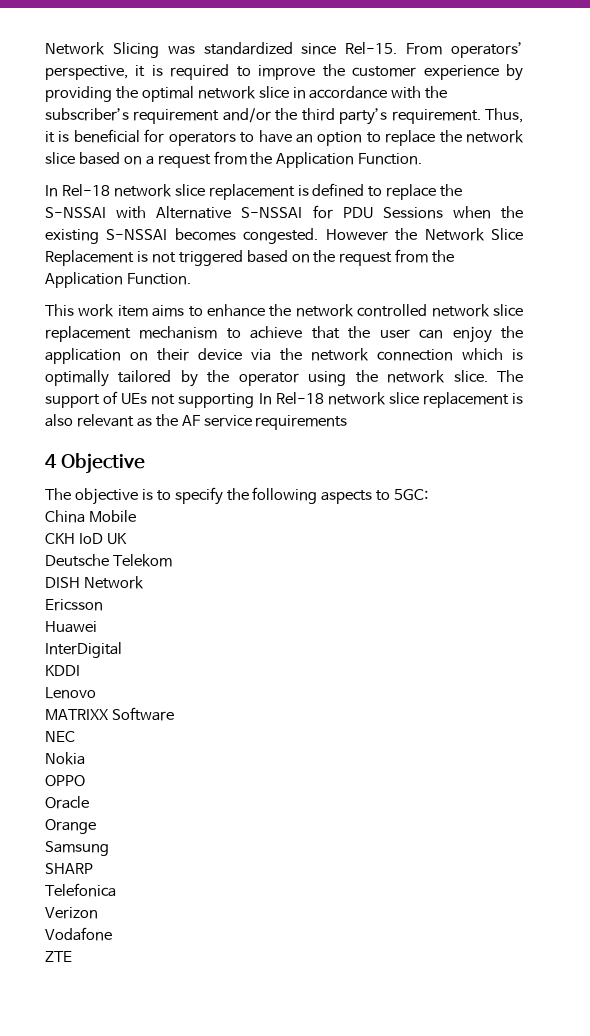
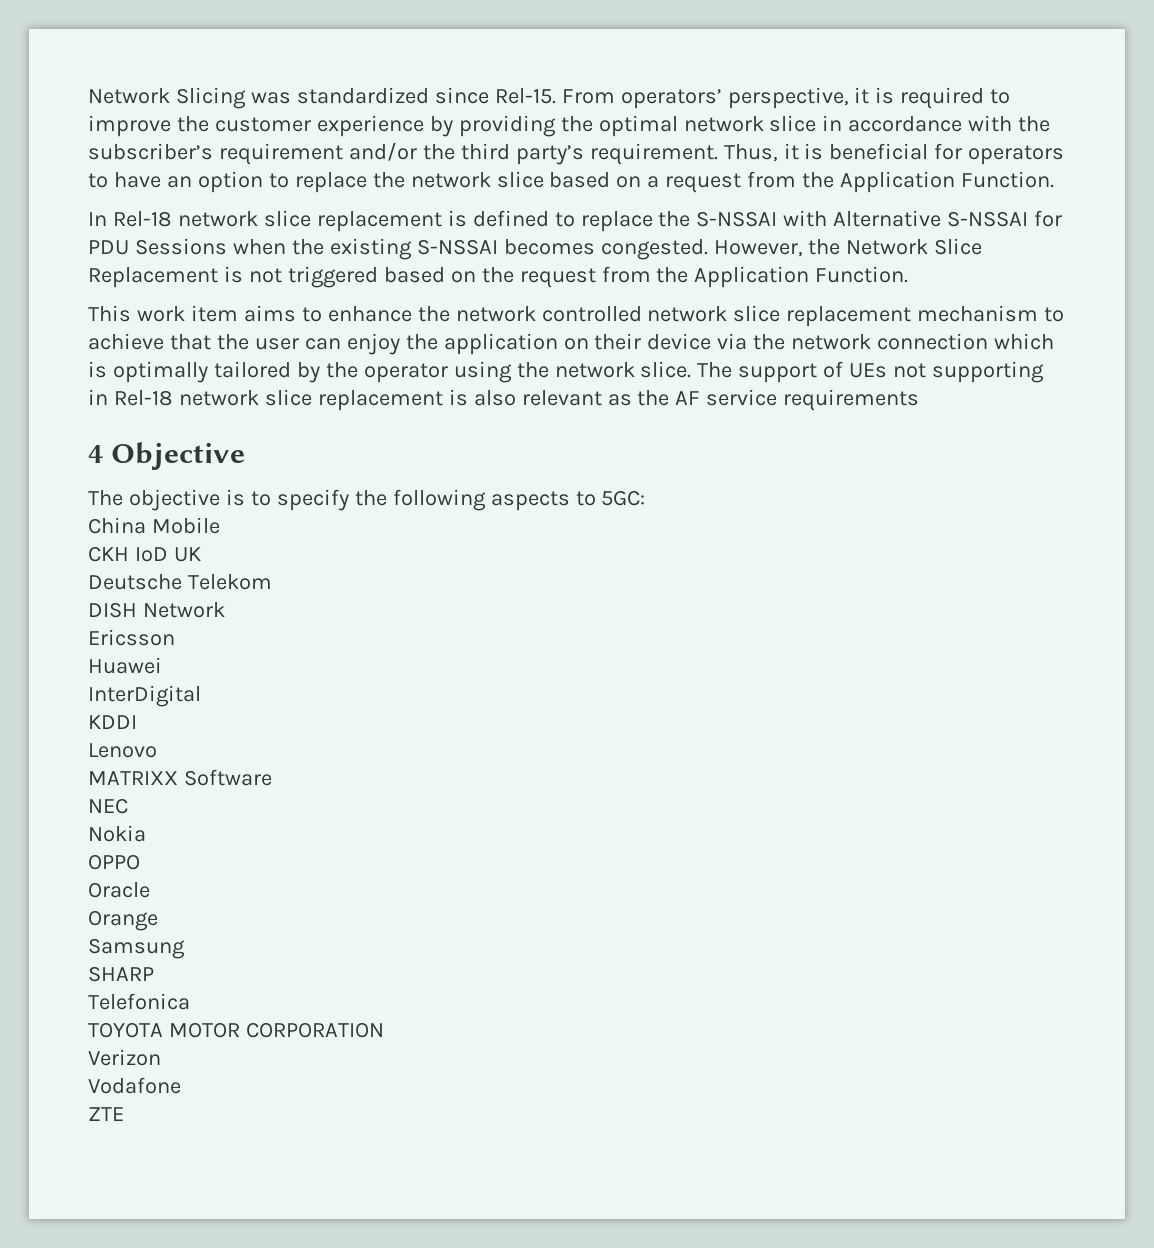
- However the Network Slice Replacement is not triggered based on the request from the Application Function.
+ However, the Network Slice Replacement is not triggered based on the request from the Application Function.
- The support of UEs not supporting In Rel-18 network slice replacement is also relevant as the AF service requirements
+ The support of UEs not supporting in Rel-18 network slice replacement is also relevant as the AF service requirements
+ TOYOTA MOTOR CORPORATION

